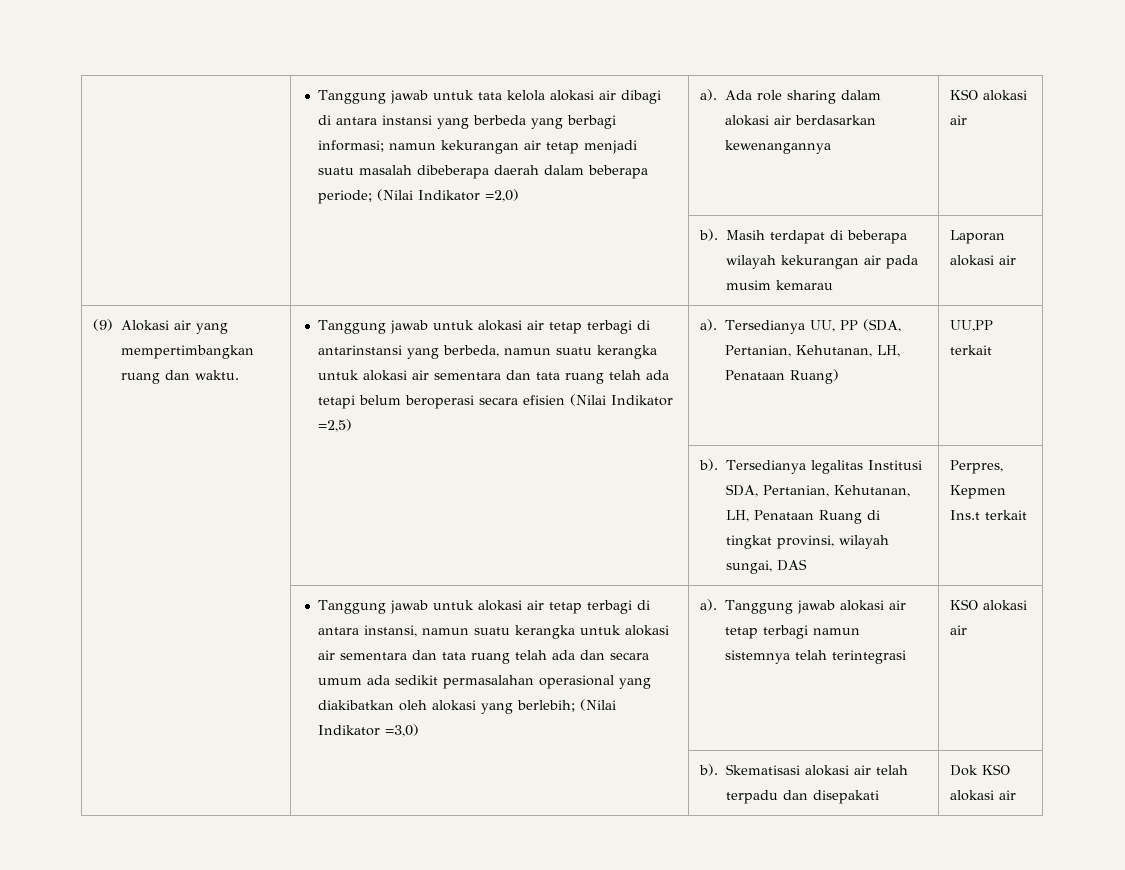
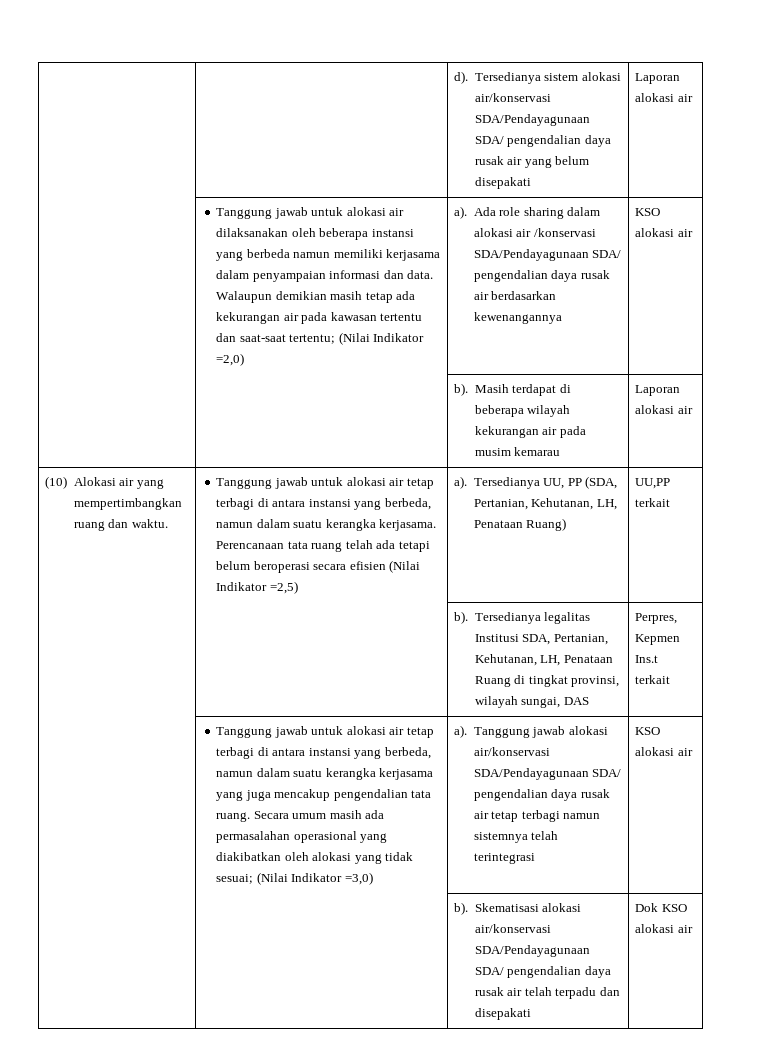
- Tanggung jawab untuk tata kelola alokasi air dibagi di antara instansi yang berbeda yang berbagi informasi; namun kekurangan air tetap menjadi suatu masalah dibeberapa daerah dalam beberapa periode; (Nilai Indikator =2,0)
+ d). Tersedianya sistem alokasi air/konservasi SDA/Pendayagunaan SDA/ pengendalian daya rusak air yang belum disepakati | Laporan alokasi air
+ | Tanggung jawab untuk alokasi air dilaksanakan oleh beberapa instansi yang berbeda namun memiliki kerjasama dalam penyampaian informasi dan data. Walaupun demikian masih tetap ada kekurangan air pada kawasan tertentu dan saat-saat tertentu; (Nilai Indikator =2,0)
- Ada role sharing dalam alokasi air berdasarkan kewenangannya
+ Ada role sharing dalam alokasi air /konservasi SDA/Pendayagunaan SDA/ pengendalian daya rusak air berdasarkan kewenangannya
- (9) Alokasi air yang mempertimbangkan ruang dan waktu.
+ (10) Alokasi air yang mempertimbangkan ruang dan waktu.
- Tanggung jawab untuk alokasi air tetap terbagi di antarinstansi yang berbeda, namun suatu kerangka untuk alokasi air sementara dan tata ruang telah ada tetapi belum beroperasi secara efisien (Nilai Indikator =2,5)
+ Tanggung jawab untuk alokasi air tetap terbagi di antara instansi yang berbeda, namun dalam suatu kerangka kerjasama. Perencanaan tata ruang telah ada tetapi belum beroperasi secara efisien (Nilai Indikator =2,5)
- Tanggung jawab untuk alokasi air tetap terbagi di antara instansi, namun suatu kerangka untuk alokasi air sementara dan tata ruang telah ada dan secara umum ada sedikit permasalahan operasional yang diakibatkan oleh alokasi yang berlebih; (Nilai Indikator =3,0)
+ Tanggung jawab untuk alokasi air tetap terbagi di antara instansi yang berbeda, namun dalam suatu kerangka kerjasama yang juga mencakup pengendalian tata ruang. Secara umum masih ada permasalahan operasional yang diakibatkan oleh alokasi yang tidak sesuai; (Nilai Indikator =3,0)
- Tanggung jawab alokasi air tetap terbagi namun sistemnya telah terintegrasi
+ Tanggung jawab alokasi air/konservasi SDA/Pendayagunaan SDA/ pengendalian daya rusak air tetap terbagi namun sistemnya telah terintegrasi
- | | b). Skematisasi alokasi air telah terpadu dan disepakati | Dok KSO alokasi air
+ | | b). Skematisasi alokasi air/konservasi SDA/Pendayagunaan SDA/ pengendalian daya rusak air telah terpadu dan disepakati | Dok KSO alokasi air

